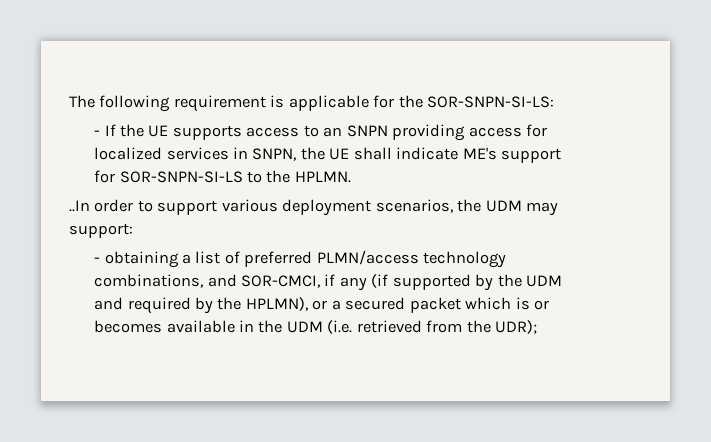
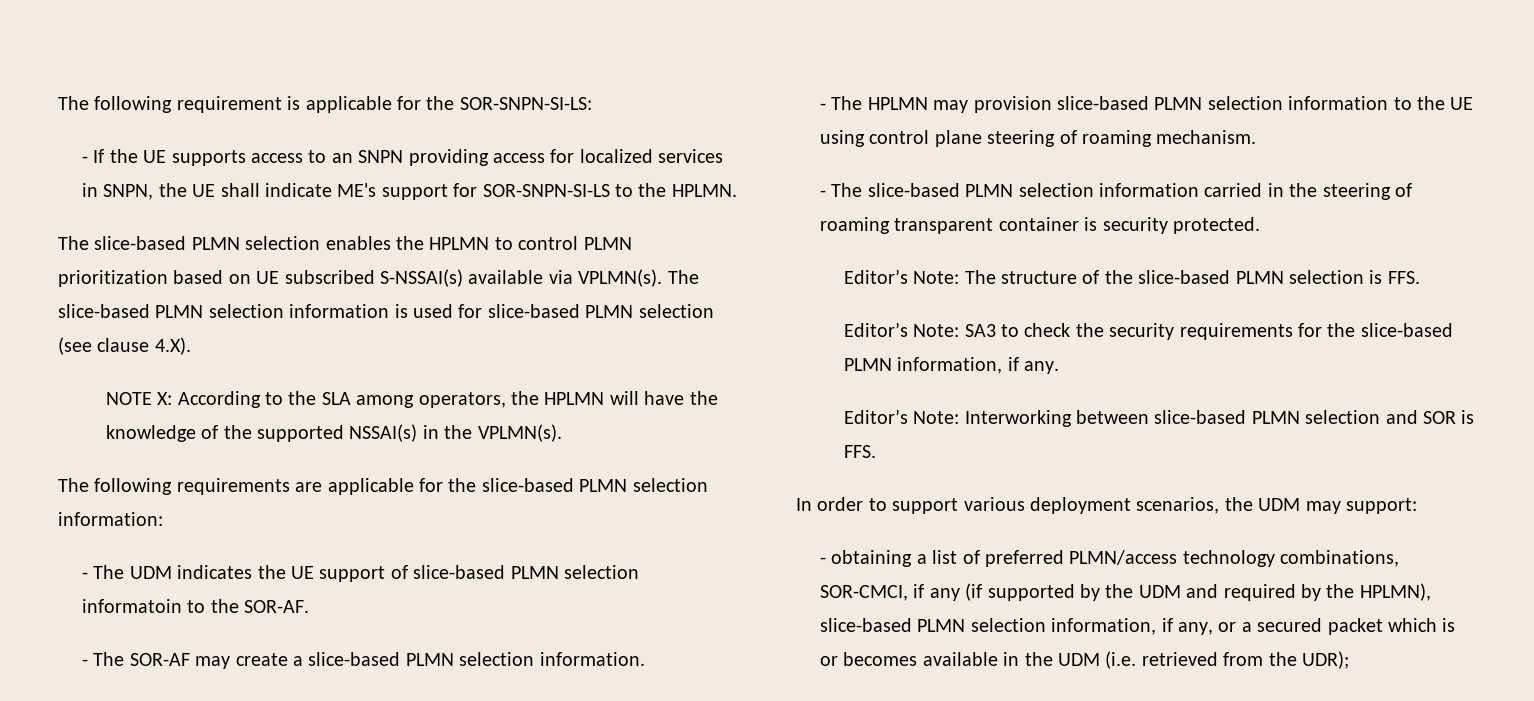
- ..In order to support various deployment scenarios, the UDM may support:
+ The slice-based PLMN selection enables the HPLMN to control PLMN prioritization based on UE subscribed S-NSSAI(s) available via VPLMN(s). The slice-based PLMN selection information is used for slice-based PLMN selection (see clause 4.X).
+ NOTE X: According to the SLA among operators, the HPLMN will have the knowledge of the supported NSSAI(s) in the VPLMN(s).
+ The following requirements are applicable for the slice-based PLMN selection information:
+ - The UDM indicates the UE support of slice-based PLMN selection informatoin to the SOR-AF.
+ - The SOR-AF may create a slice-based PLMN selection information.
+ - The HPLMN may provision slice-based PLMN selection information to the UE using control plane steering of roaming mechanism.
+ - The slice-based PLMN selection information carried in the steering of roaming transparent container is security protected.
+ Editor’s Note: The structure of the slice-based PLMN selection is FFS.
+ Editor’s Note: SA3 to check the security requirements for the slice-based PLMN information, if any.
+ Editor’s Note: Interworking between slice-based PLMN selection and SOR is FFS.
+ In order to support various deployment scenarios, the UDM may support:
- - obtaining a list of preferred PLMN/access technology combinations, and SOR-CMCI, if any (if supported by the UDM and required by the HPLMN), or a secured packet which is or becomes available in the UDM (i.e. retrieved from the UDR);
+ - obtaining a list of preferred PLMN/access technology combinations, SOR-CMCI, if any (if supported by the UDM and required by the HPLMN), slice-based PLMN selection information, if any, or a secured packet which is or becomes available in the UDM (i.e. retrieved from the UDR);

